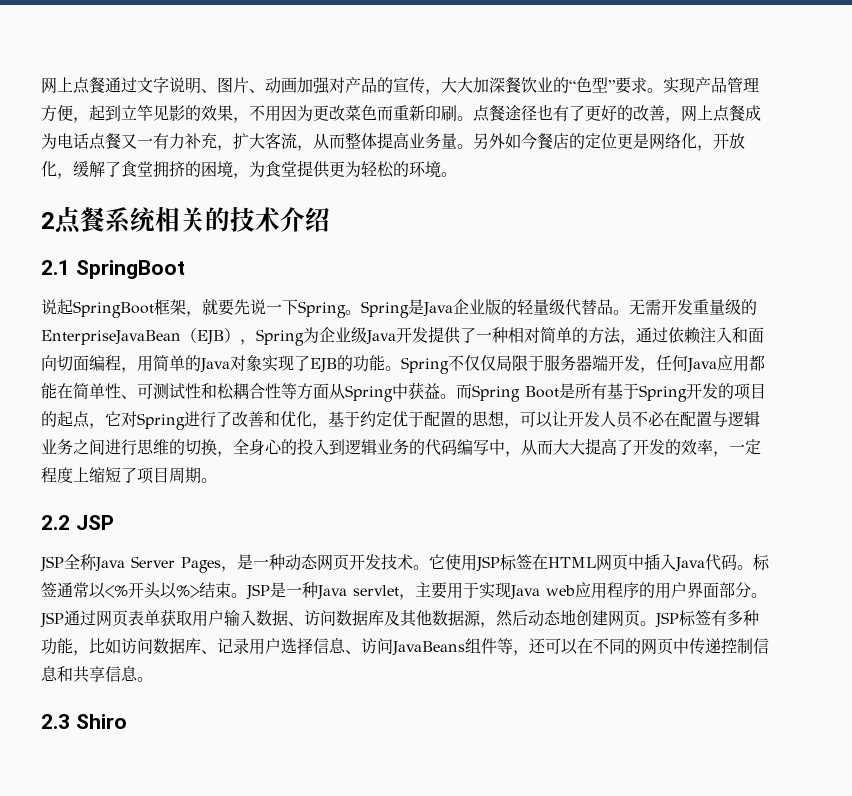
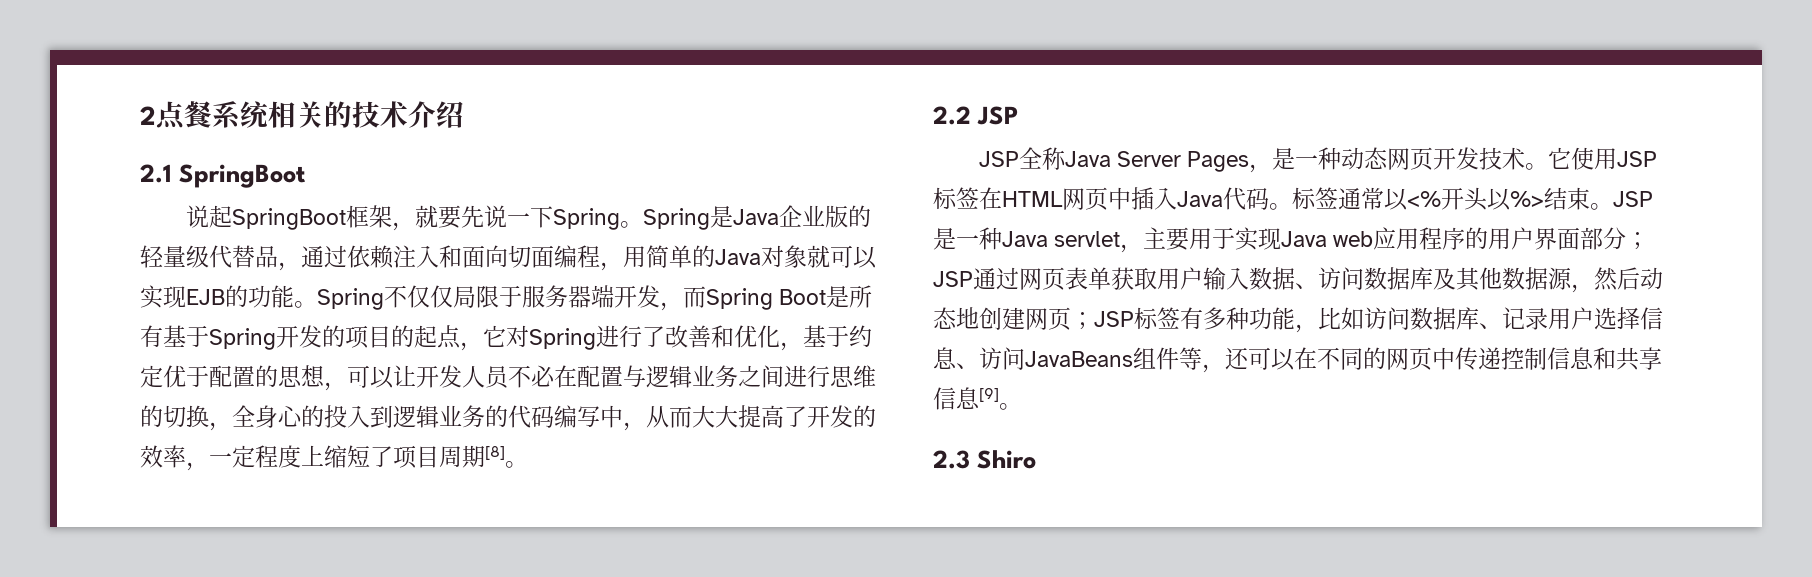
- 网上点餐通过文字说明、图片、动画加强对产品的宣传，大大加深餐饮业的“色型”要求。实现产品管理方便，起到立竿见影的效果，不用因为更改菜色而重新印刷。点餐途径也有了更好的改善，网上点餐成为电话点餐又一有力补充，扩大客流，从而整体提高业务量。另外如今餐店的定位更是网络化，开放化，缓解了食堂拥挤的困境，为食堂提供更为轻松的环境。
- Spring是Java企业版的轻量级代替品。无需开发重量级的EnterpriseJavaBean（EJB），Spring为企业级Java开发提供了一种相对简单的方法，通过依赖注入和面向切面编程，用简单的Java对象实现了EJB的功能。
+ Spring是Java企业版的轻量级代替品，通过依赖注入和面向切面编程，用简单的Java对象就可以实现EJB的功能。
- Spring不仅仅局限于服务器端开发，任何Java应用都能在简单性、可测试性和松耦合性等方面从Spring中获益。而Spring Boot是所有基于Spring开发的项目的起点，它对Spring进行了改善和优化，基于约定优于配置的思想，可以让开发人员不必在配置与逻辑业务之间进行思维的切换，全身心的投入到逻辑业务的代码编写中，从而大大提高了开发的效率，一定程度上缩短了项目周期。
+ Spring不仅仅局限于服务器端开发，而Spring Boot是所有基于Spring开发的项目的起点，它对Spring进行了改善和优化，基于约定优于配置的思想，可以让开发人员不必在配置与逻辑业务之间进行思维的切换，全身心的投入到逻辑业务的代码编写中，从而大大提高了开发的效率，一定程度上缩短了项目周期[8]。
- JSP是一种Java servlet，主要用于实现Java web应用程序的用户界面部分。
+ JSP是一种Java servlet，主要用于实现Java web应用程序的用户界面部分；
- JSP通过网页表单获取用户输入数据、访问数据库及其他数据源，然后动态地创建网页。
+ JSP通过网页表单获取用户输入数据、访问数据库及其他数据源，然后动态地创建网页；
- JSP标签有多种功能，比如访问数据库、记录用户选择信息、访问JavaBeans组件等，还可以在不同的网页中传递控制信息和共享信息。
+ JSP标签有多种功能，比如访问数据库、记录用户选择信息、访问JavaBeans组件等，还可以在不同的网页中传递控制信息和共享信息[9]。

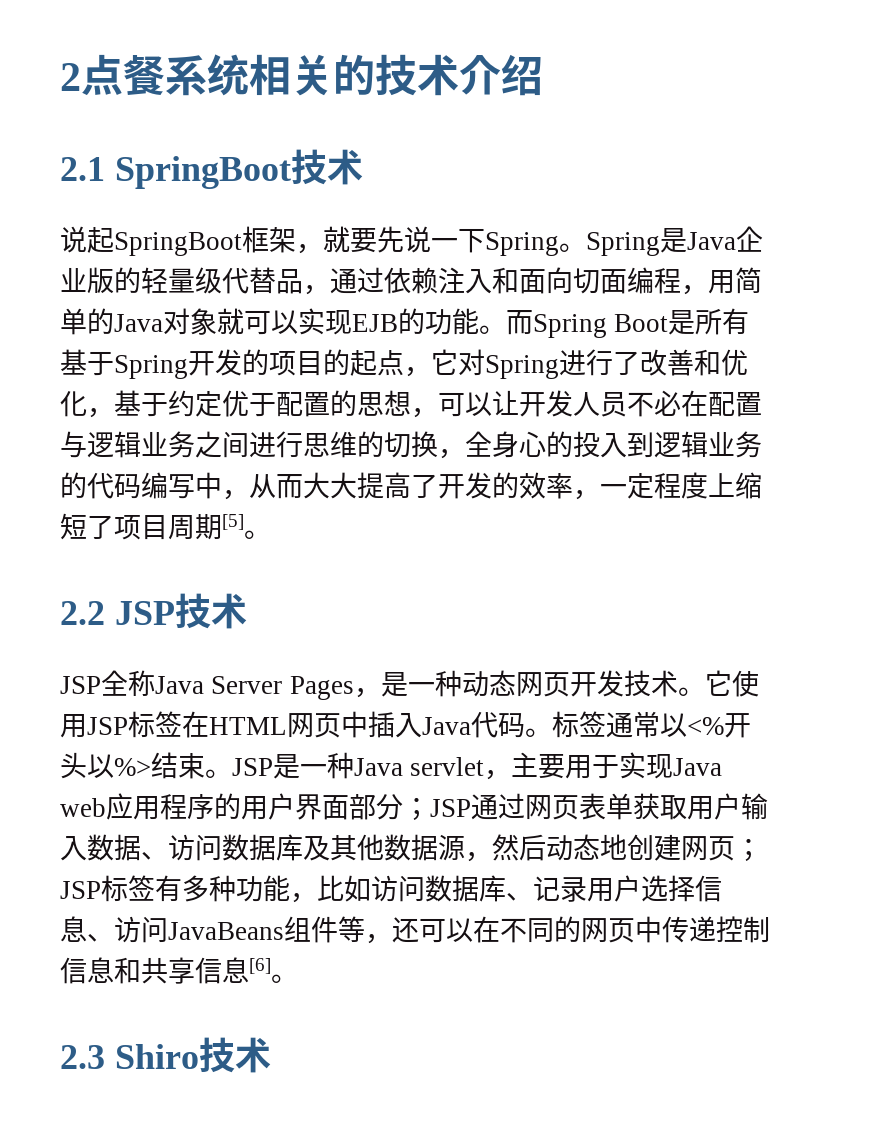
- 2.1 SpringBoot
+ 2.1 SpringBoot技术
- Spring不仅仅局限于服务器端开发，而Spring Boot是所有基于Spring开发的项目的起点，它对Spring进行了改善和优化，基于约定优于配置的思想，可以让开发人员不必在配置与逻辑业务之间进行思维的切换，全身心的投入到逻辑业务的代码编写中，从而大大提高了开发的效率，一定程度上缩短了项目周期[8]。
+ 而Spring Boot是所有基于Spring开发的项目的起点，它对Spring进行了改善和优化，基于约定优于配置的思想，可以让开发人员不必在配置与逻辑业务之间进行思维的切换，全身心的投入到逻辑业务的代码编写中，从而大大提高了开发的效率，一定程度上缩短了项目周期[5]。
- 2.2 JSP
+ 2.2 JSP技术
- JSP标签有多种功能，比如访问数据库、记录用户选择信息、访问JavaBeans组件等，还可以在不同的网页中传递控制信息和共享信息[9]。
+ JSP标签有多种功能，比如访问数据库、记录用户选择信息、访问JavaBeans组件等，还可以在不同的网页中传递控制信息和共享信息[6]。
- 2.3 Shiro
+ 2.3 Shiro技术

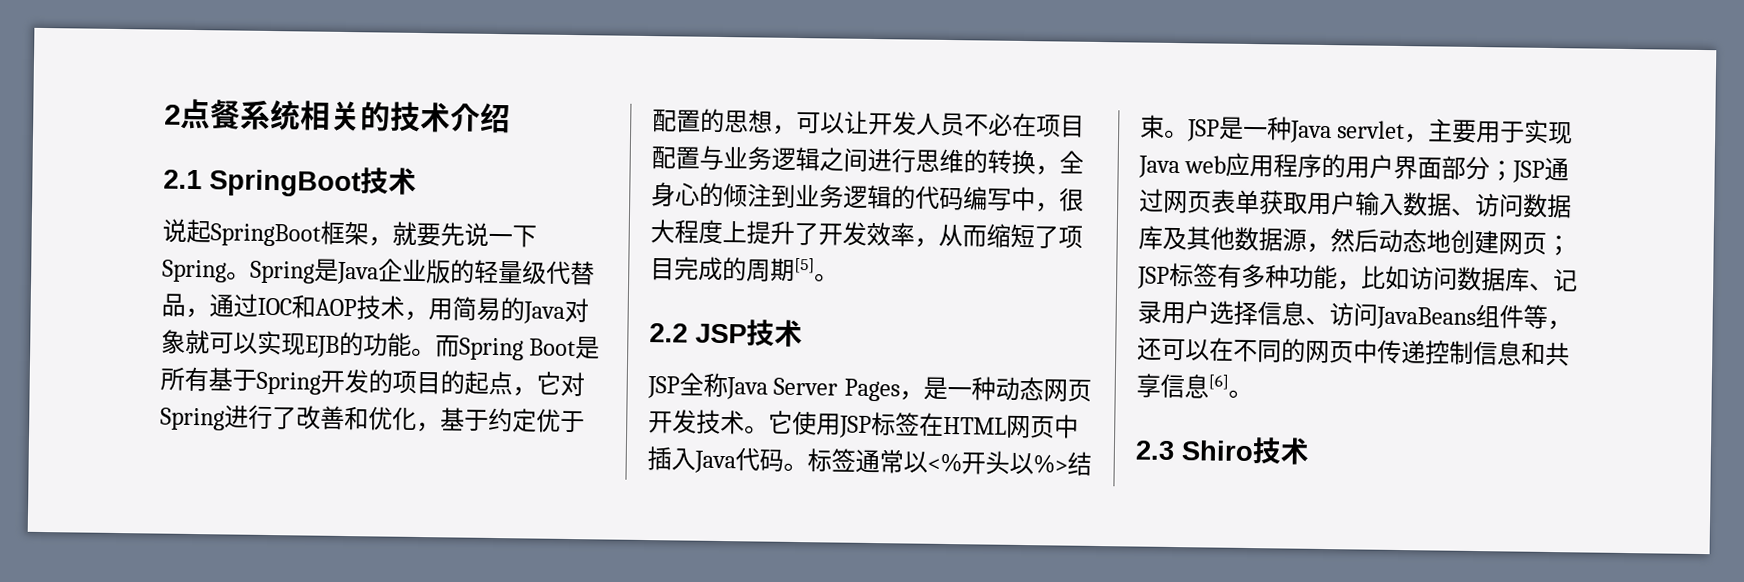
- Spring是Java企业版的轻量级代替品，通过依赖注入和面向切面编程，用简单的Java对象就可以实现EJB的功能。
+ Spring是Java企业版的轻量级代替品，通过IOC和AOP技术，用简易的Java对象就可以实现EJB的功能。
- 而Spring Boot是所有基于Spring开发的项目的起点，它对Spring进行了改善和优化，基于约定优于配置的思想，可以让开发人员不必在配置与逻辑业务之间进行思维的切换，全身心的投入到逻辑业务的代码编写中，从而大大提高了开发的效率，一定程度上缩短了项目周期[5]。
+ 而Spring Boot是所有基于Spring开发的项目的起点，它对Spring进行了改善和优化，基于约定优于配置的思想，可以让开发人员不必在项目配置与业务逻辑之间进行思维的转换，全身心的倾注到业务逻辑的代码编写中，很大程度上提升了开发效率，从而缩短了项目完成的周期[5]。

